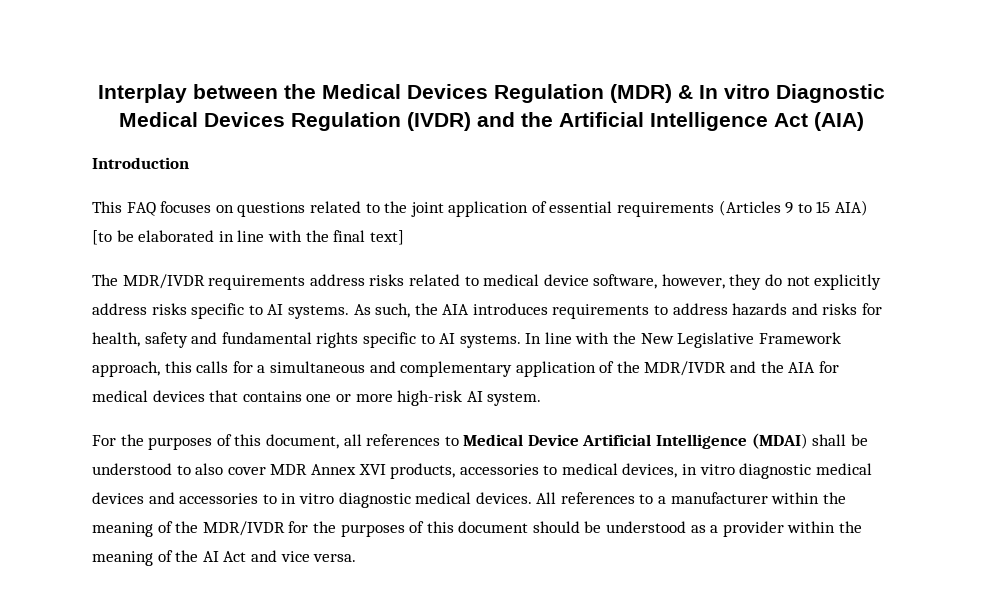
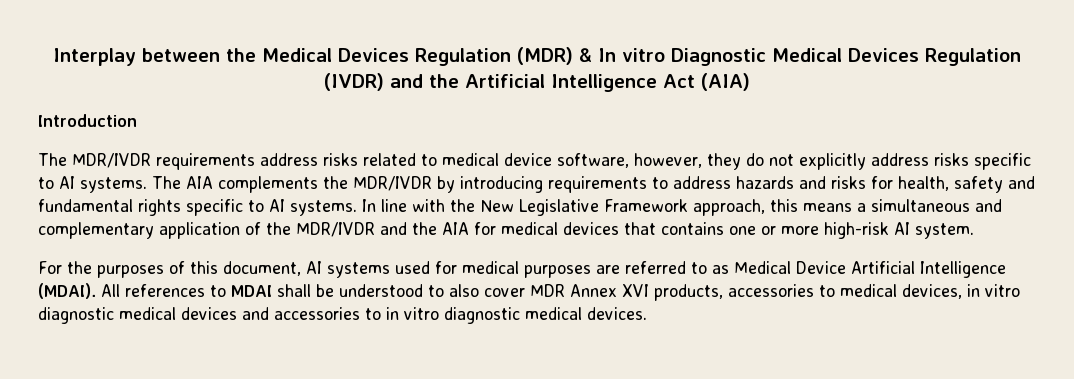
- This FAQ focuses on questions related to the joint application of essential requirements (Articles 9 to 15 AIA) [to be elaborated in line with the final text]
- As such, the AIA introduces requirements to address hazards and risks for health, safety and fundamental rights specific to AI systems.
+ The AIA complements the MDR/IVDR by introducing requirements to address hazards and risks for health, safety and fundamental rights specific to AI systems.
- In line with the New Legislative Framework approach, this calls for a simultaneous and complementary application of the MDR/IVDR and the AIA for medical devices that contains one or more high-risk AI system.
+ In line with the New Legislative Framework approach, this means a simultaneous and complementary application of the MDR/IVDR and the AIA for medical devices that contains one or more high-risk AI system.
- For the purposes of this document, all references to Medical Device Artificial Intelligence (MDAI) shall be understood to also cover MDR Annex XVI products, accessories to medical devices, in vitro diagnostic medical devices and accessories to in vitro diagnostic medical devices. All references to a manufacturer within the meaning of the MDR/IVDR for the purposes of this document should be understood as a provider within the meaning of the AI Act and vice versa.
+ For the purposes of this document, AI systems used for medical purposes are referred to as Medical Device Artificial Intelligence (MDAI). All references to MDAI shall be understood to also cover MDR Annex XVI products, accessories to medical devices, in vitro diagnostic medical devices and accessories to in vitro diagnostic medical devices.

